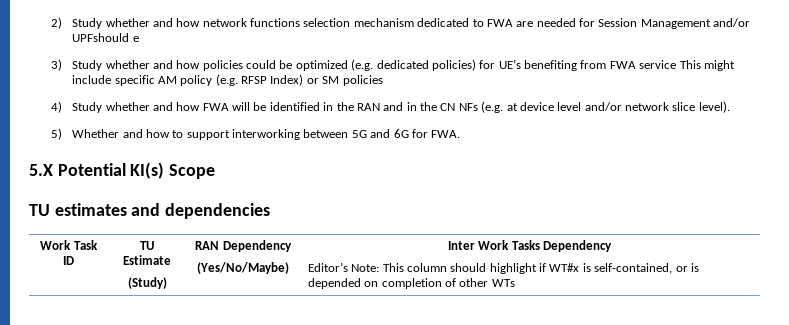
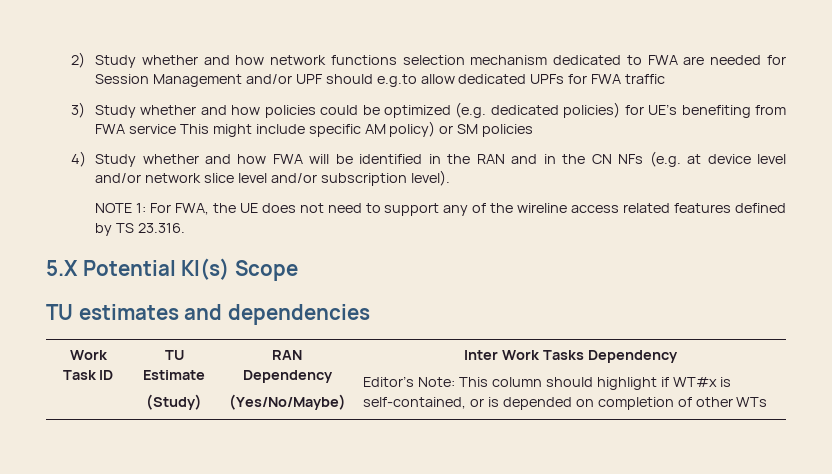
- 2) Study whether and how network functions selection mechanism dedicated to FWA are needed for Session Management and/or UPFshould e
+ 2) Study whether and how network functions selection mechanism dedicated to FWA are needed for Session Management and/or UPF should e.g.to allow dedicated UPFs for FWA traffic
- 3) Study whether and how policies could be optimized (e.g. dedicated policies) for UE’s benefiting from FWA service This might include specific AM policy (e.g. RFSP Index) or SM policies
+ 3) Study whether and how policies could be optimized (e.g. dedicated policies) for UE’s benefiting from FWA service This might include specific AM policy) or SM policies
- 4) Study whether and how FWA will be identified in the RAN and in the CN NFs (e.g. at device level and/or network slice level).
- 5) Whether and how to support interworking between 5G and 6G for FWA.
+ 4) Study whether and how FWA will be identified in the RAN and in the CN NFs (e.g. at device level and/or network slice level and/or subscription level).
+ NOTE 1: For FWA, the UE does not need to support any of the wireline access related features defined by TS 23.316.

